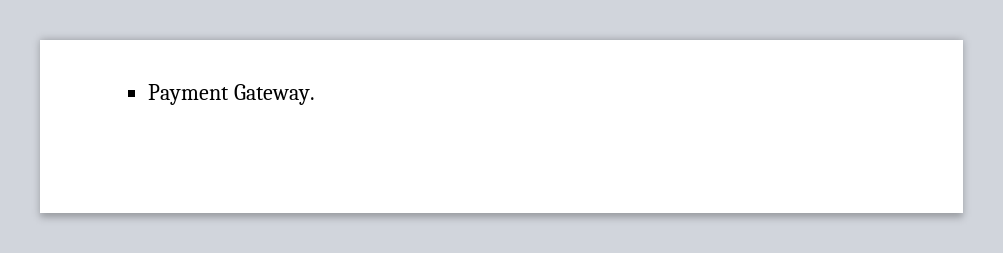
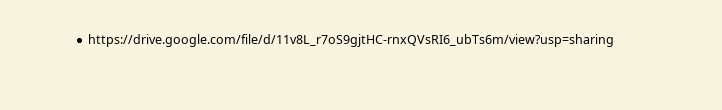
- Payment Gateway.
+ https://drive.google.com/file/d/11v8L_r7oS9gjtHC-rnxQVsRI6_ubTs6m/view?usp=sharing

